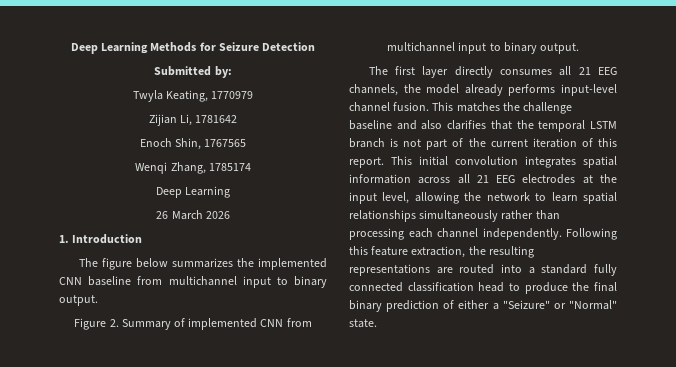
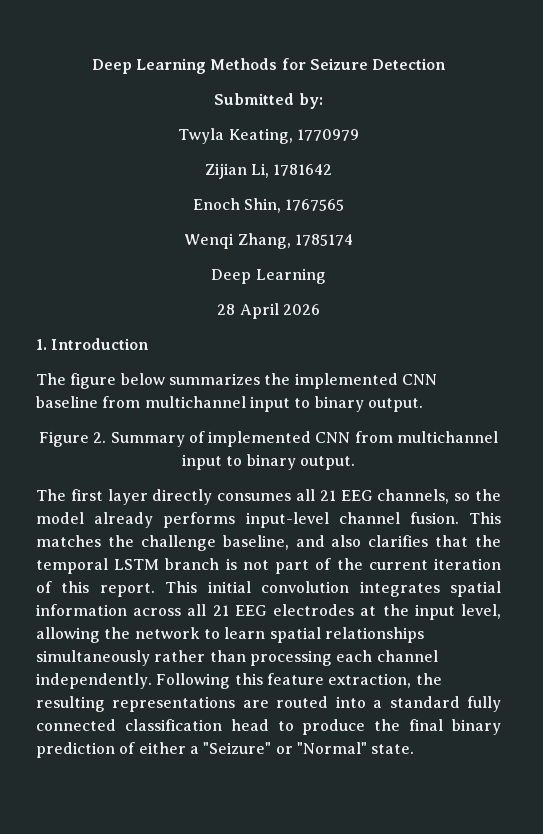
- 26 March 2026
+ 28 April 2026
- The first layer directly consumes all 21 EEG channels, the model already performs input-level channel fusion.
+ The first layer directly consumes all 21 EEG channels, so the model already performs input-level channel fusion.
- This matches the challenge baseline and also clarifies that the temporal LSTM branch is not part of the current iteration of this report.
+ This matches the challenge baseline, and also clarifies that the temporal LSTM branch is not part of the current iteration of this report.

